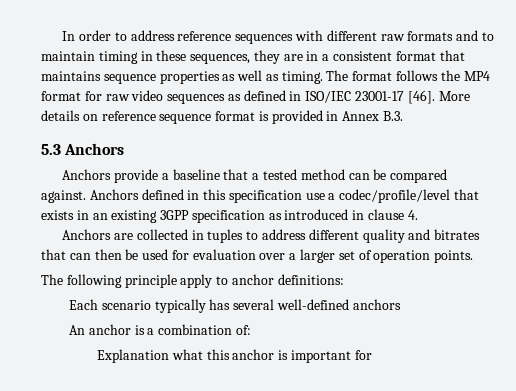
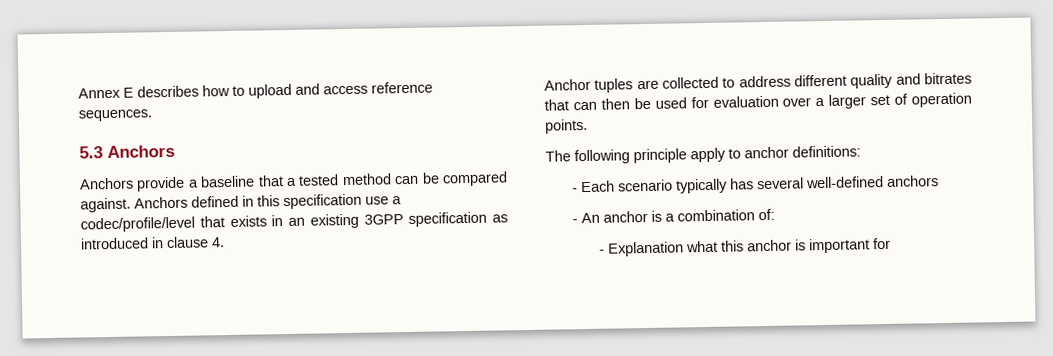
- In order to address reference sequences with different raw formats and to maintain timing in these sequences, they are in a consistent format that maintains sequence properties as well as timing. The format follows the MP4 format for raw video sequences as defined in ISO/IEC 23001-17 [46]. More details on reference sequence format is provided in Annex B.3.
+ Annex E describes how to upload and access reference sequences.
- Anchors are collected in tuples to address different quality and bitrates that can then be used for evaluation over a larger set of operation points.
+ Anchor tuples are collected to address different quality and bitrates that can then be used for evaluation over a larger set of operation points.
- Each scenario typically has several well-defined anchors
+ - Each scenario typically has several well-defined anchors
- An anchor is a combination of:
+ - An anchor is a combination of:
- Explanation what this anchor is important for
+ - Explanation what this anchor is important for

